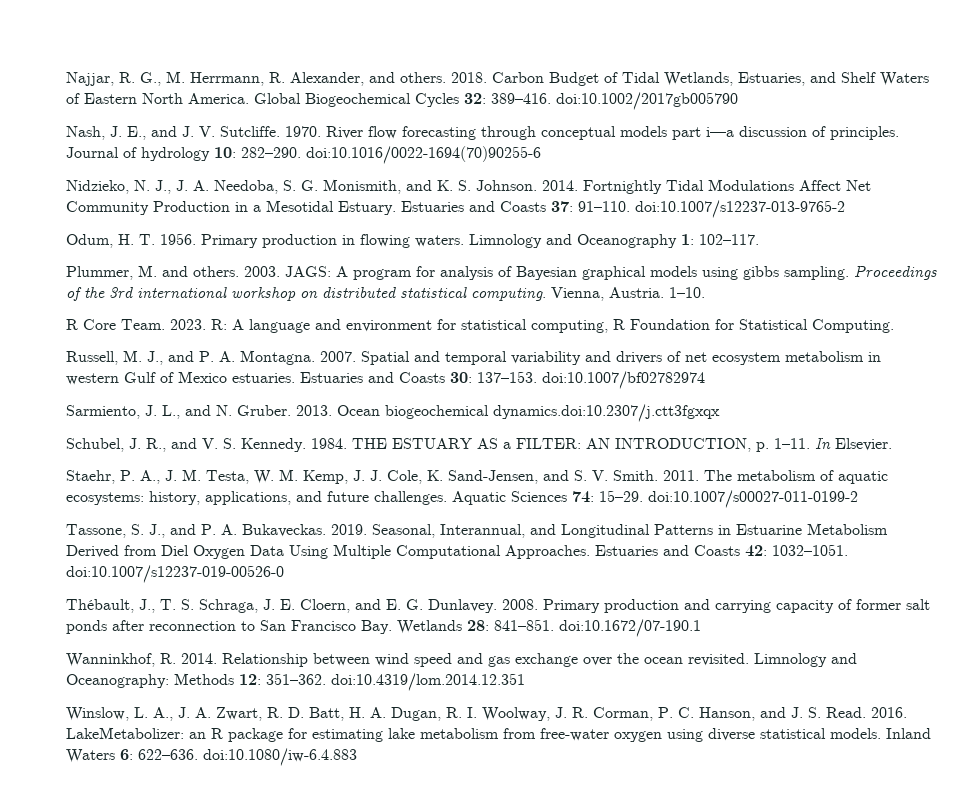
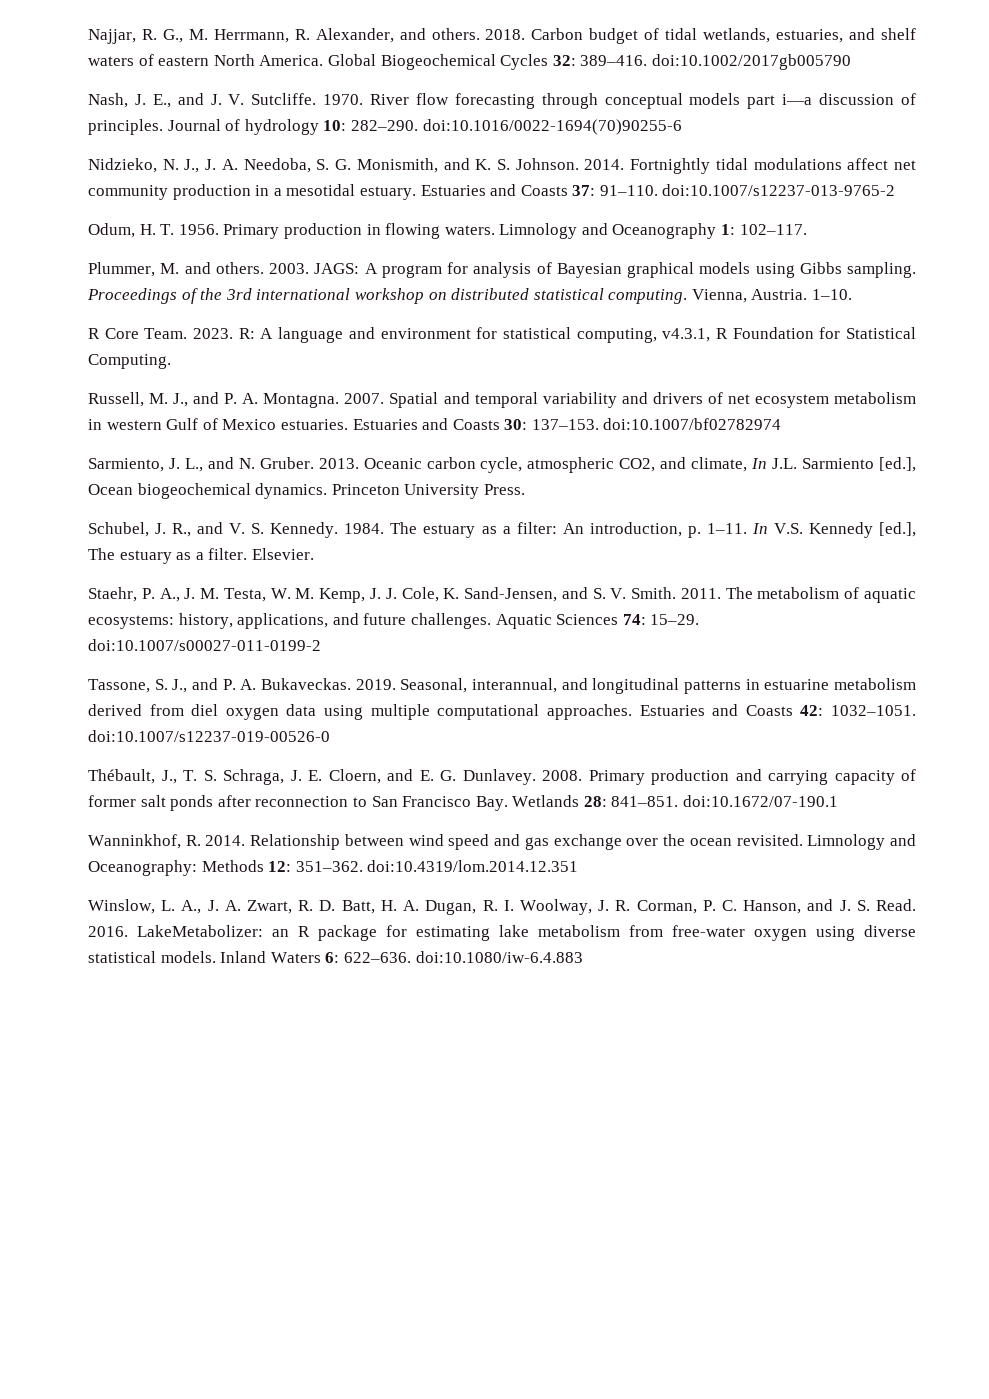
- Carbon Budget of Tidal Wetlands, Estuaries, and Shelf Waters of Eastern North America.
+ Carbon budget of tidal wetlands, estuaries, and shelf waters of eastern North America.
- Fortnightly Tidal Modulations Affect Net Community Production in a Mesotidal Estuary.
+ Fortnightly tidal modulations affect net community production in a mesotidal estuary.
- JAGS: A program for analysis of Bayesian graphical models using gibbs sampling.
+ JAGS: A program for analysis of Bayesian graphical models using Gibbs sampling.
- R: A language and environment for statistical computing, R Foundation for Statistical Computing.
+ R: A language and environment for statistical computing, v4.3.1, R Foundation for Statistical Computing.
- Ocean biogeochemical dynamics.doi:10.2307/j.ctt3fgxqx
+ Oceanic carbon cycle, atmospheric CO2, and climate, In J.L. Sarmiento [ed.], Ocean biogeochemical dynamics. Princeton University Press.
- THE ESTUARY AS a FILTER: AN INTRODUCTION, p. 1–11. In Elsevier.
+ The estuary as a filter: An introduction, p. 1–11. In V.S. Kennedy [ed.], The estuary as a filter. Elsevier.
- Seasonal, Interannual, and Longitudinal Patterns in Estuarine Metabolism Derived from Diel Oxygen Data Using Multiple Computational Approaches.
+ Seasonal, interannual, and longitudinal patterns in estuarine metabolism derived from diel oxygen data using multiple computational approaches.

